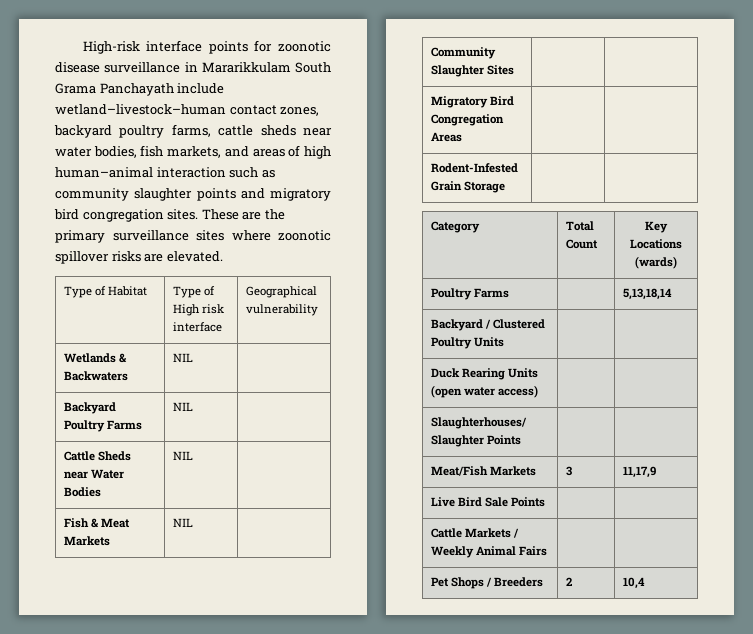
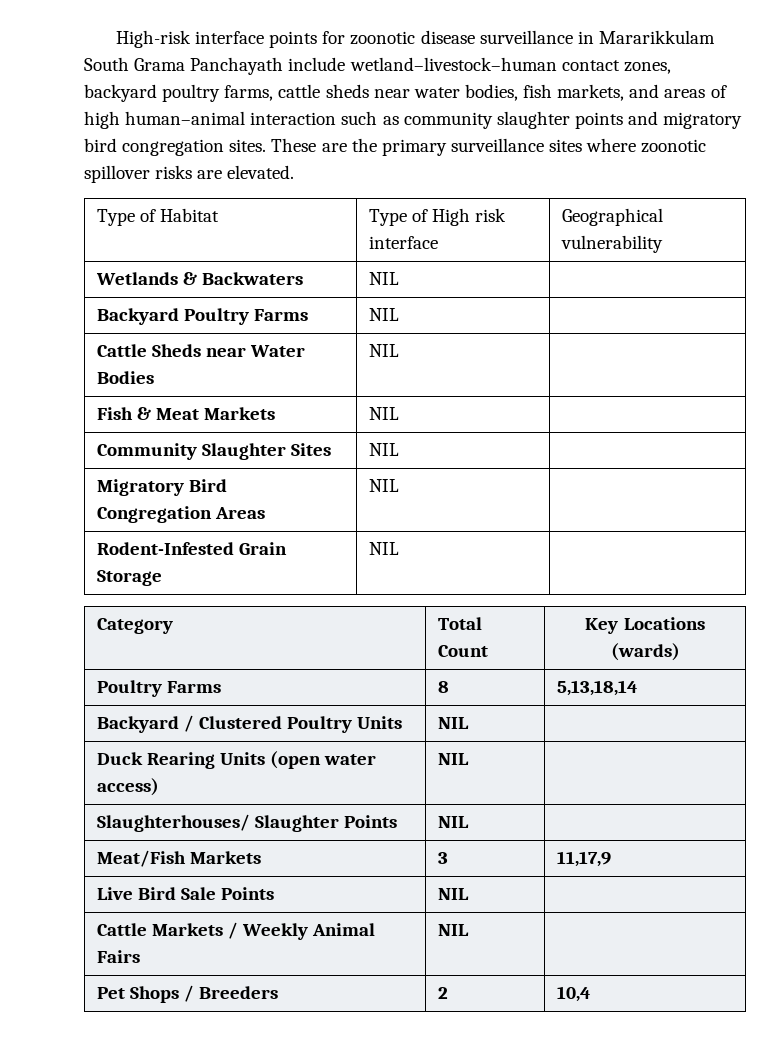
- Community Slaughter Sites | |
+ Community Slaughter Sites | NIL |
- Migratory Bird Congregation Areas | |
+ Migratory Bird Congregation Areas | NIL |
- Rodent-Infested Grain Storage | |
+ Rodent-Infested Grain Storage | NIL |
- Poultry Farms | | 5,13,18,14
+ Poultry Farms | 8 | 5,13,18,14
- Backyard / Clustered Poultry Units | |
+ Backyard / Clustered Poultry Units | NIL |
- Duck Rearing Units (open water access) | |
+ Duck Rearing Units (open water access) | NIL |
- Slaughterhouses/ Slaughter Points | |
+ Slaughterhouses/ Slaughter Points | NIL |
- Live Bird Sale Points | |
+ Live Bird Sale Points | NIL |
- Cattle Markets / Weekly Animal Fairs | |
+ Cattle Markets / Weekly Animal Fairs | NIL |

